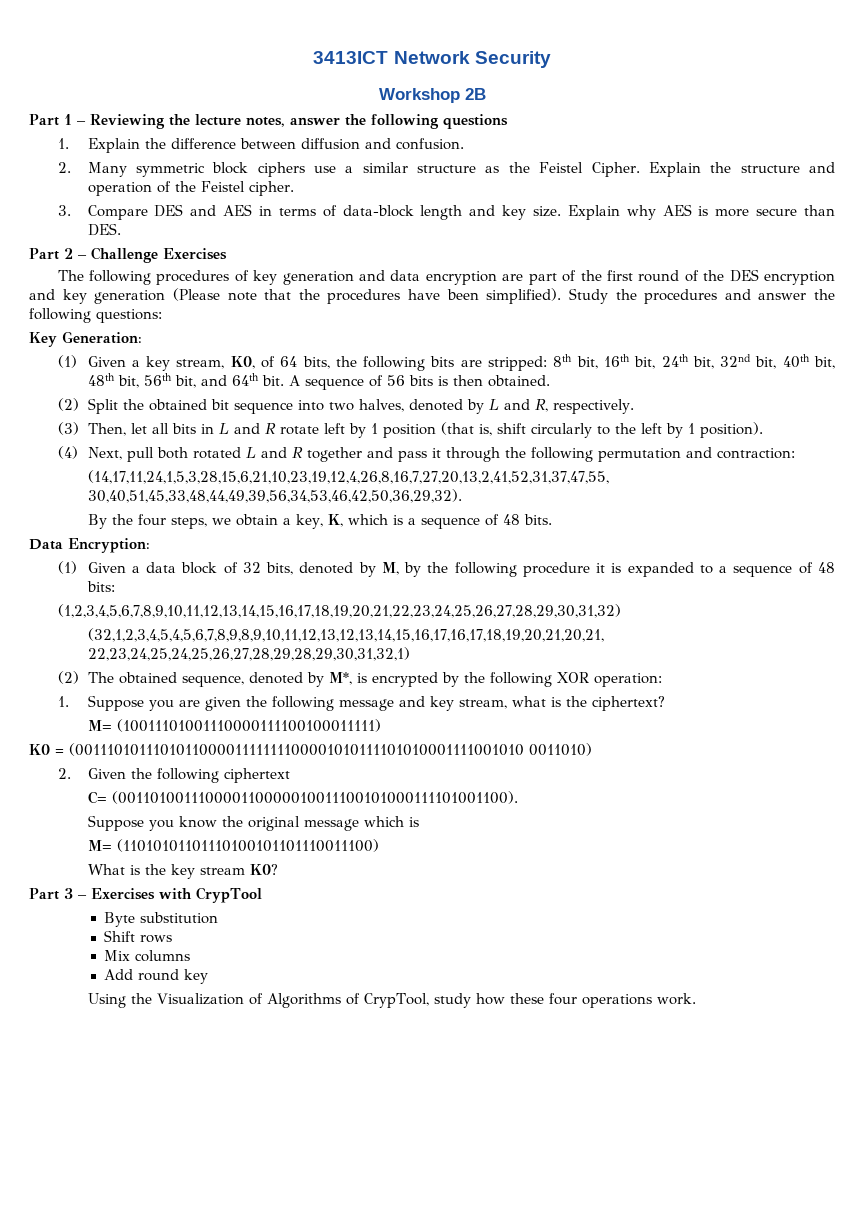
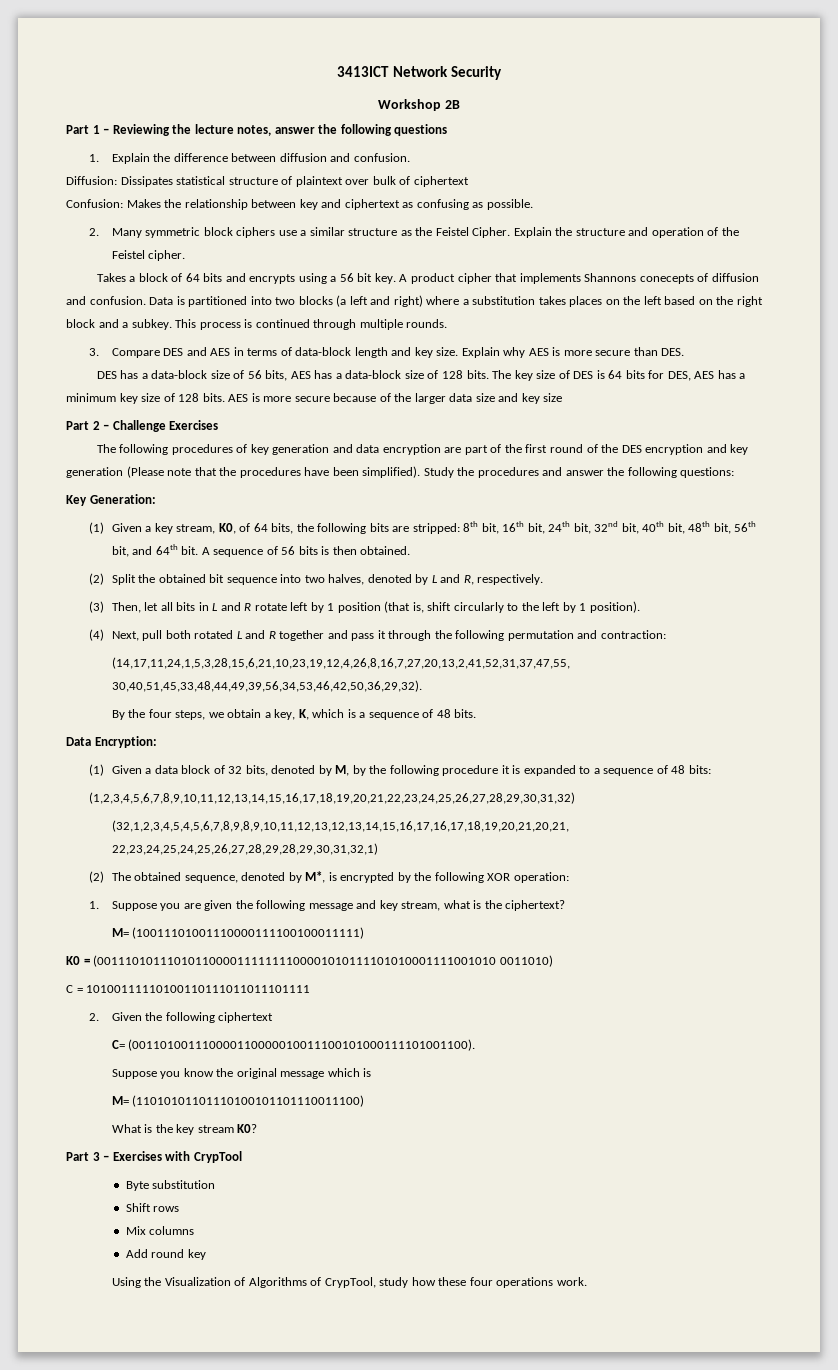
+ Diffusion: Dissipates statistical structure of plaintext over bulk of ciphertext
+ Confusion: Makes the relationship between key and ciphertext as confusing as possible.
+ Takes a block of 64 bits and encrypts using a 56 bit key. A product cipher that implements Shannons conecepts of diffusion and confusion. Data is partitioned into two blocks (a left and right) where a substitution takes places on the left based on the right block and a subkey. This process is continued through multiple rounds.
+ DES has a data-block size of 56 bits, AES has a data-block size of 128 bits. The key size of DES is 64 bits for DES, AES has a minimum key size of 128 bits. AES is more secure because of the larger data size and key size
+ C = 10100111110100110111011011101111

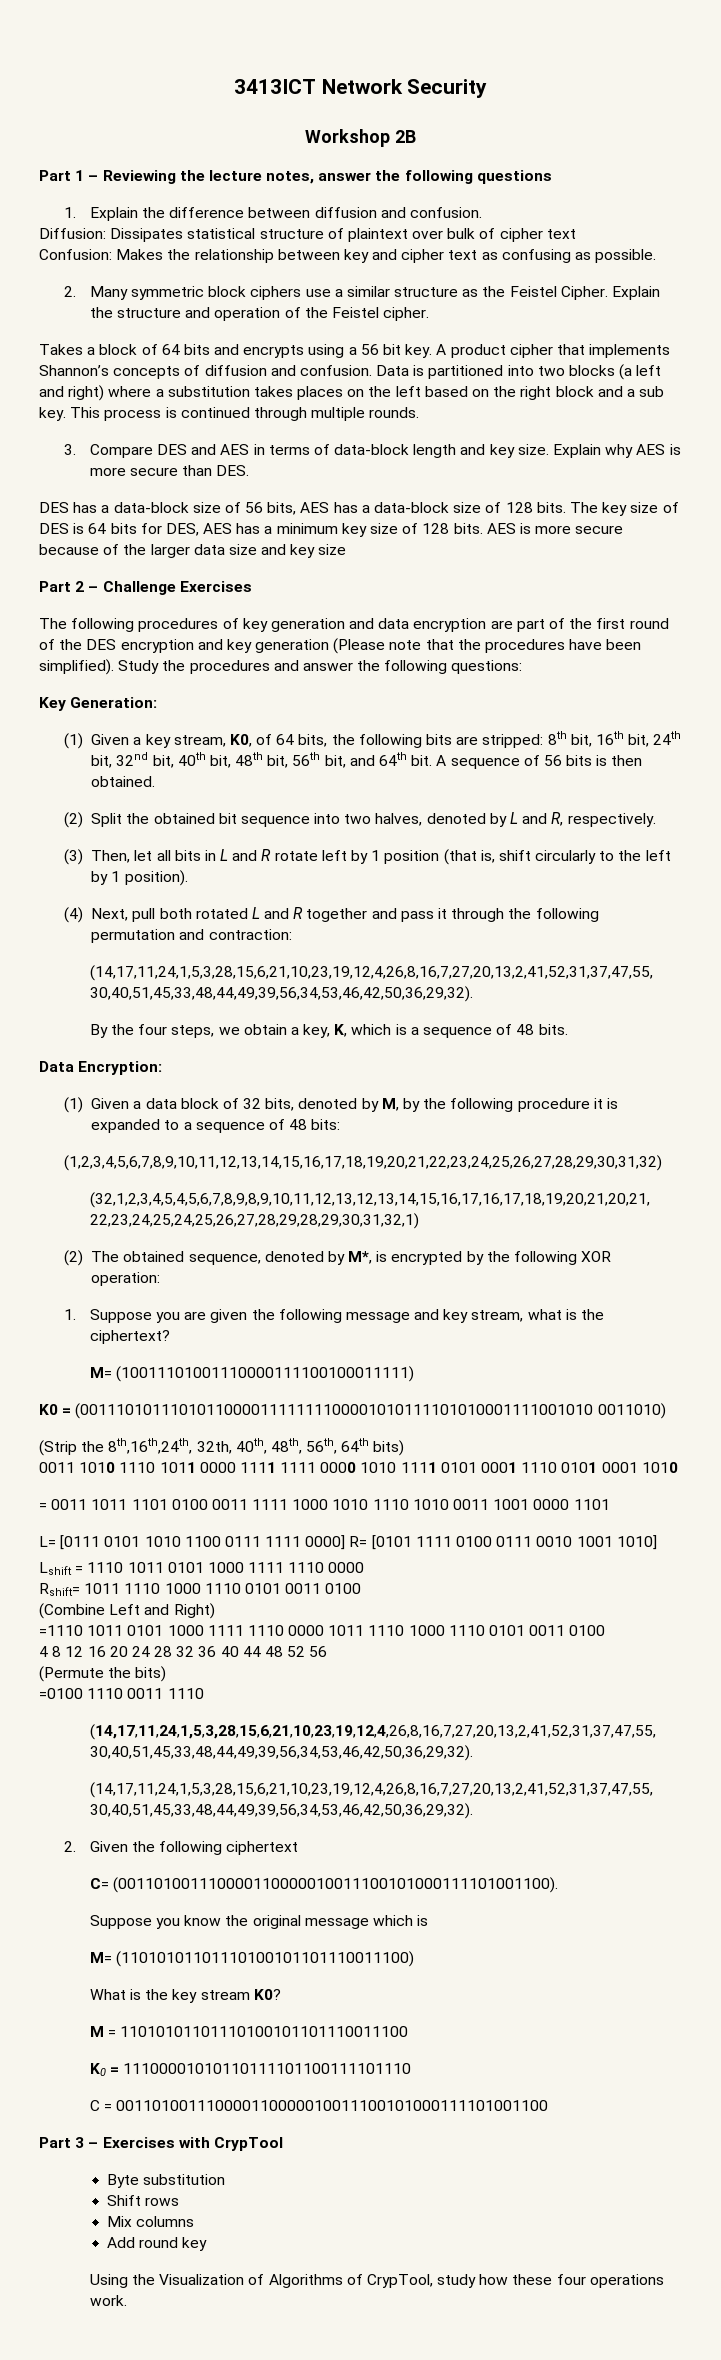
- Diffusion: Dissipates statistical structure of plaintext over bulk of ciphertext
+ Diffusion: Dissipates statistical structure of plaintext over bulk of cipher text
- Confusion: Makes the relationship between key and ciphertext as confusing as possible.
+ Confusion: Makes the relationship between key and cipher text as confusing as possible.
- A product cipher that implements Shannons conecepts of diffusion and confusion.
+ A product cipher that implements Shannon’s concepts of diffusion and confusion.
- Data is partitioned into two blocks (a left and right) where a substitution takes places on the left based on the right block and a subkey.
+ Data is partitioned into two blocks (a left and right) where a substitution takes places on the left based on the right block and a sub key.
- C = 10100111110100110111011011101111
+ (Strip the 8th,16th,24th, 32th, 40th, 48th, 56th, 64th bits)
+ 0011 1010 1110 1011 0000 1111 1111 0000 1010 1111 0101 0001 1110 0101 0001 1010
+ = 0011 1011 1101 0100 0011 1111 1000 1010 1110 1010 0011 1001 0000 1101
+ L= [0111 0101 1010 1100 0111 1111 0000] R= [0101 1111 0100 0111 0010 1001 1010]
+ Lshift = 1110 1011 0101 1000 1111 1110 0000
+ Rshift= 1011 1110 1000 1110 0101 0011 0100
+ (Combine Left and Right)
+ =1110 1011 0101 1000 1111 1110 0000 1011 1110 1000 1110 0101 0011 0100
+ 4 8 12 16 20 24 28 32 36 40 44 48 52 56
+ (Permute the bits)
+ =0100 1110 0011 1110
+ (14,17,11,24,1,5,3,28,15,6,21,10,23,19,12,4,26,8,16,7,27,20,13,2,41,52,31,37,47,55, 30,40,51,45,33,48,44,49,39,56,34,53,46,42,50,36,29,32).
+ (14,17,11,24,1,5,3,28,15,6,21,10,23,19,12,4,26,8,16,7,27,20,13,2,41,52,31,37,47,55, 30,40,51,45,33,48,44,49,39,56,34,53,46,42,50,36,29,32).
+ M = 11010101101110100101101110011100
+ K0 = 11100001010110111101100111101110
+ C = 001101001110000110000010011100101000111101001100

